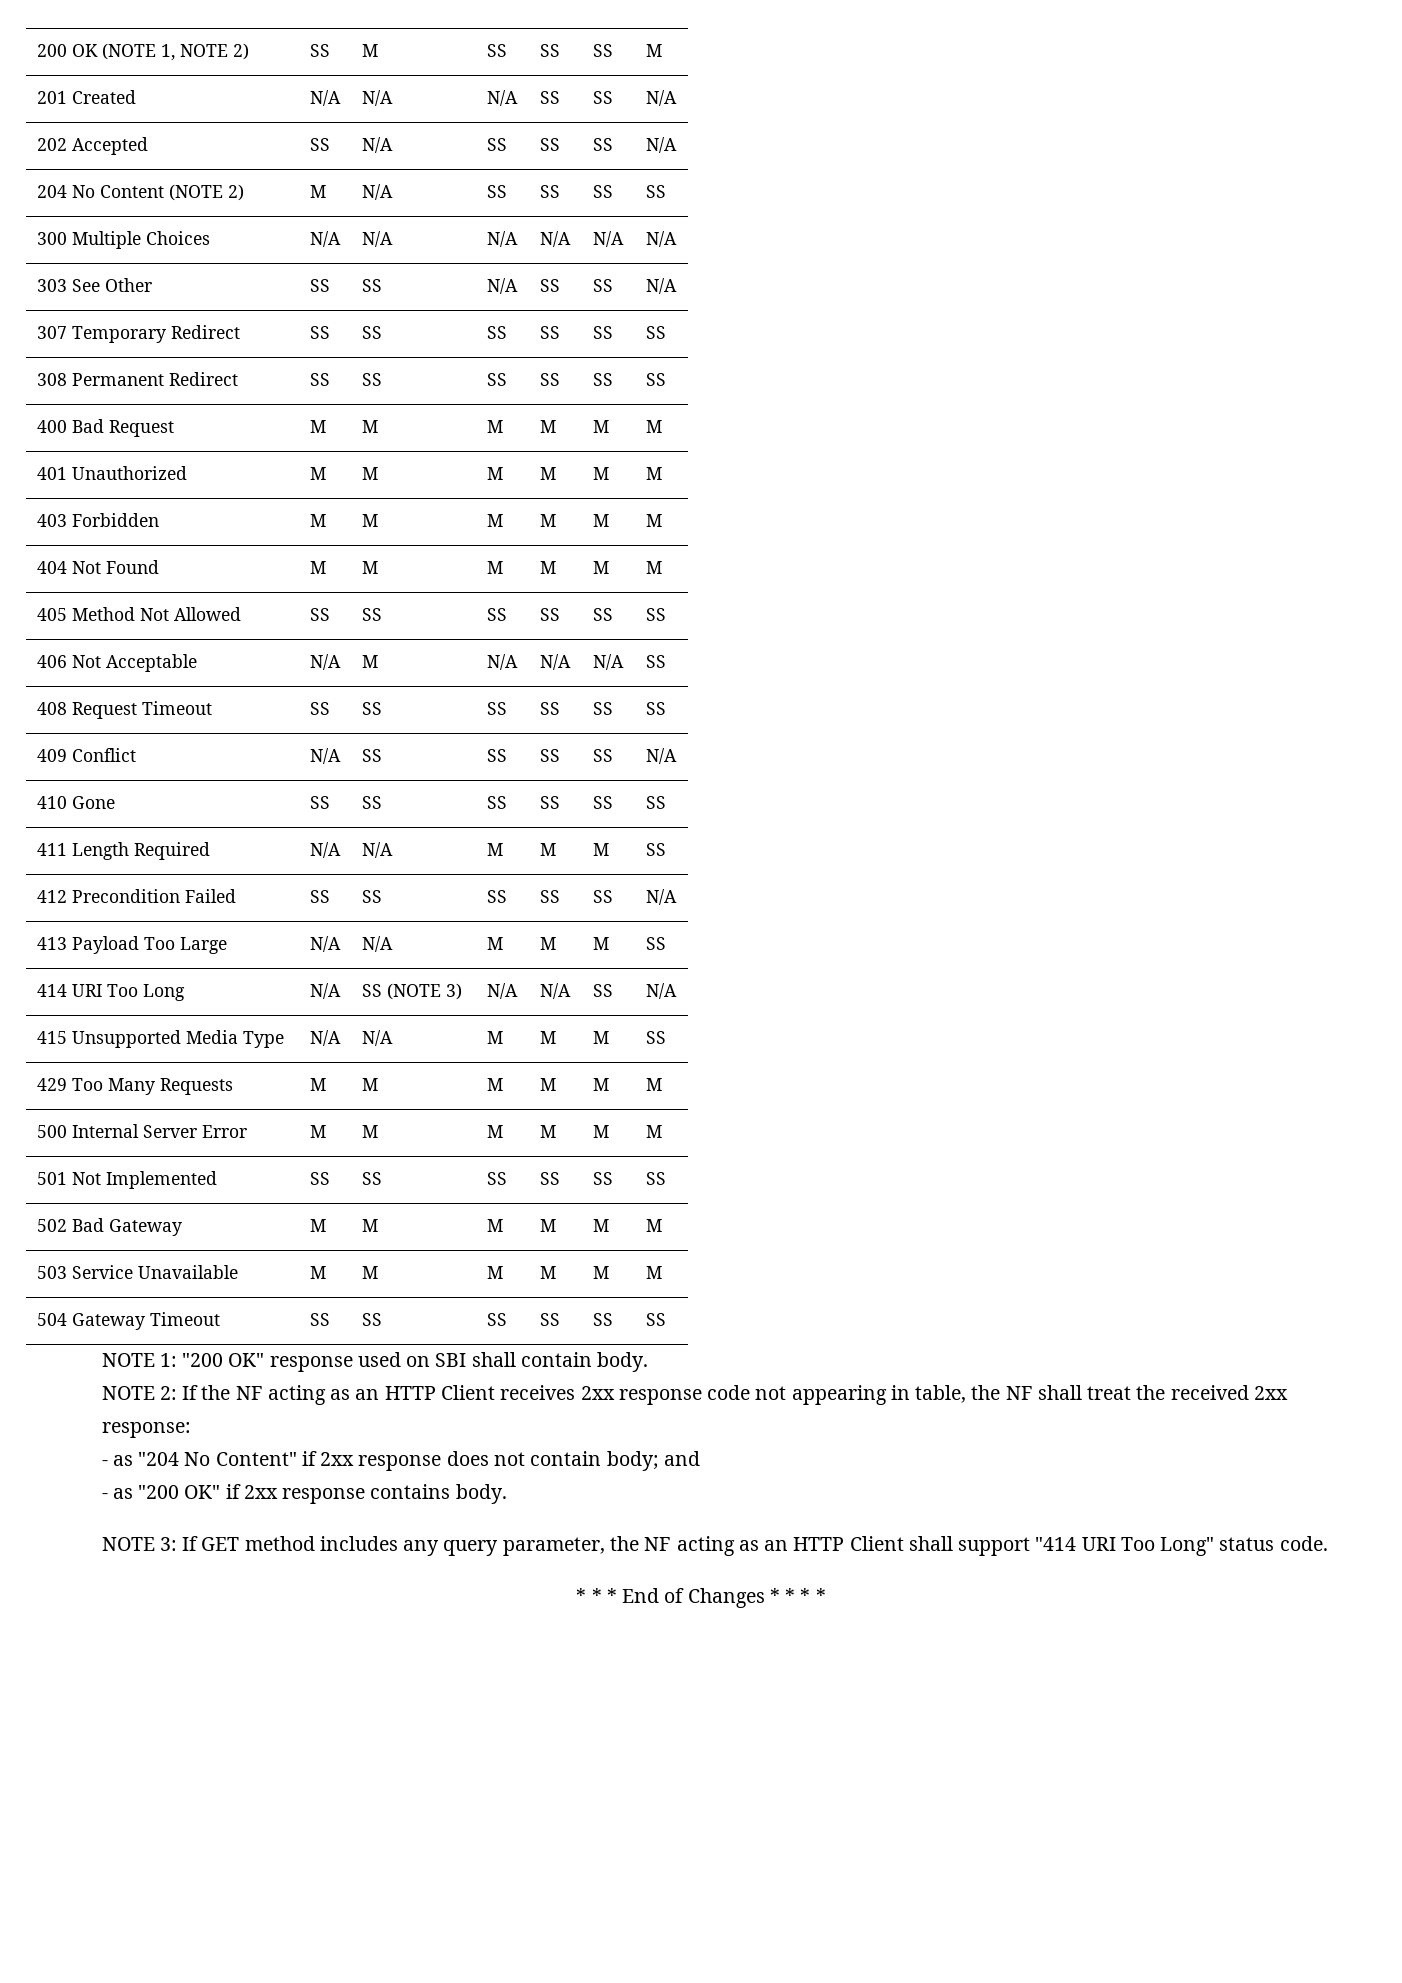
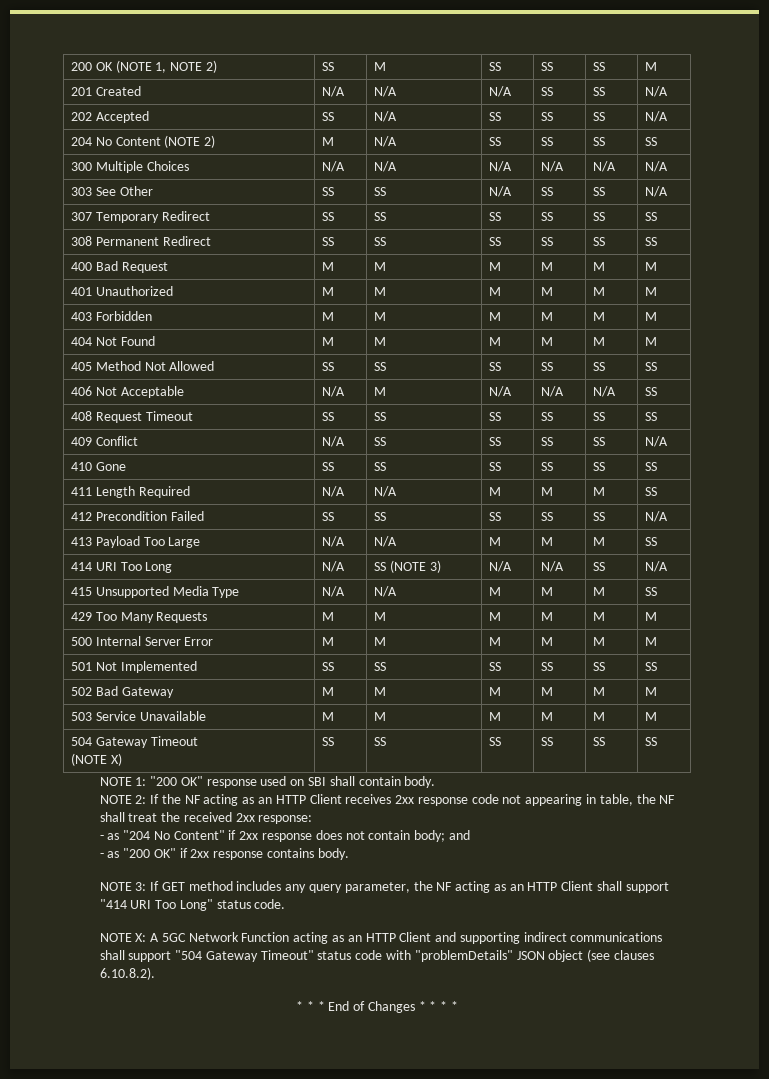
- 504 Gateway Timeout | SS | SS | SS | SS | SS | SS
+ 504 Gateway Timeout
+ (NOTE X) | SS | SS | SS | SS | SS | SS
+ NOTE X: A 5GC Network Function acting as an HTTP Client and supporting indirect communications shall support "504 Gateway Timeout" status code with "problemDetails" JSON object (see clauses 6.10.8.2).

